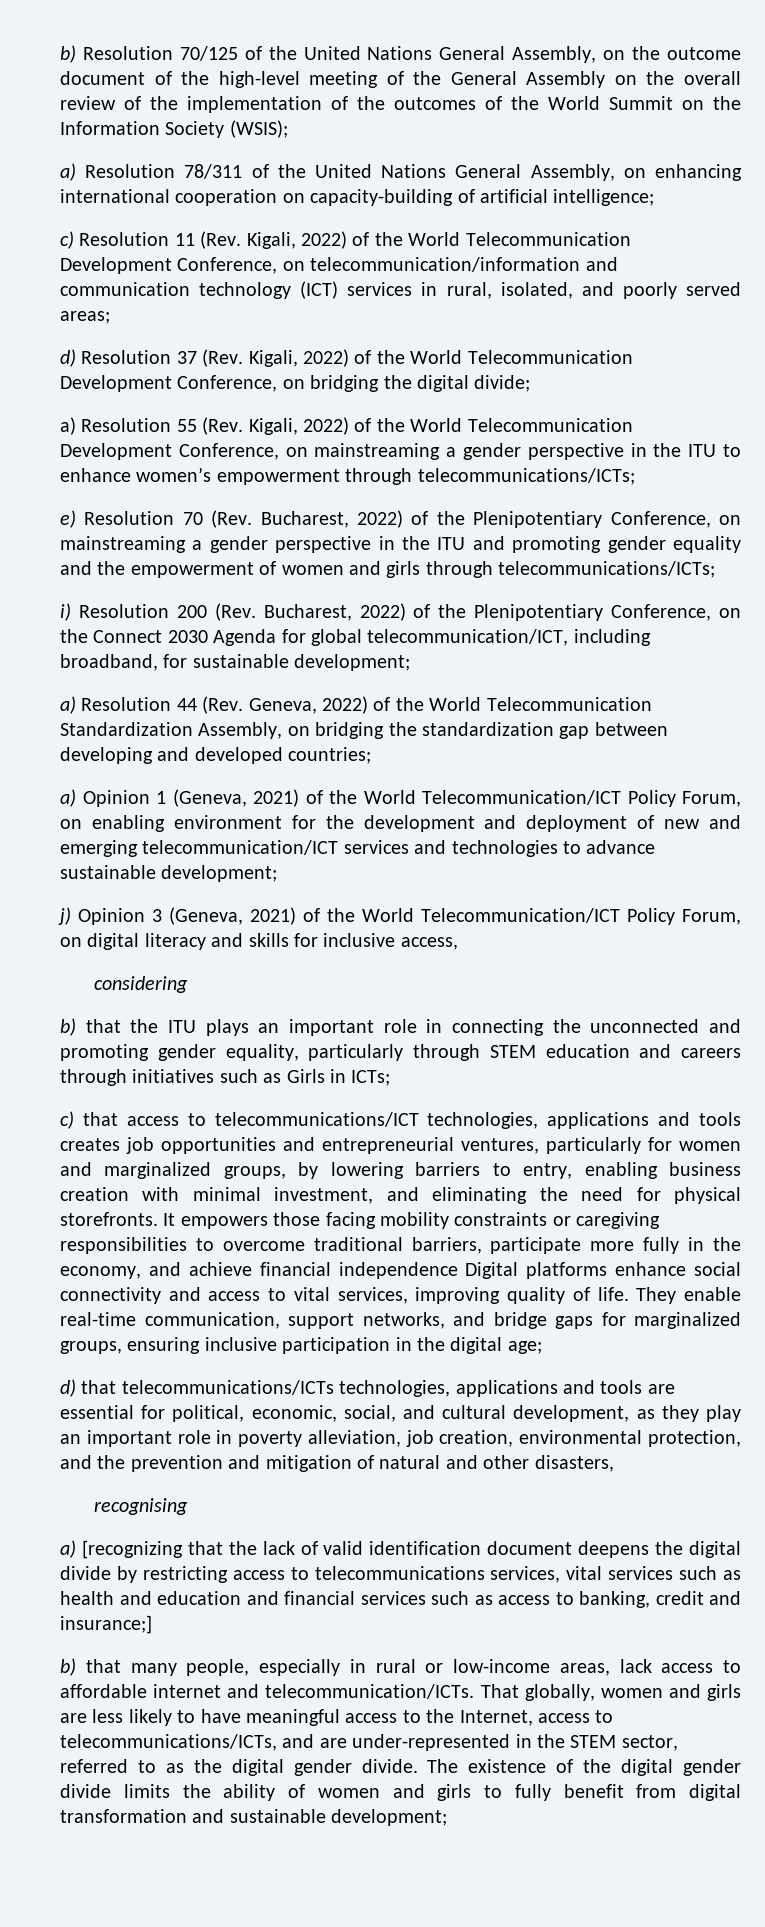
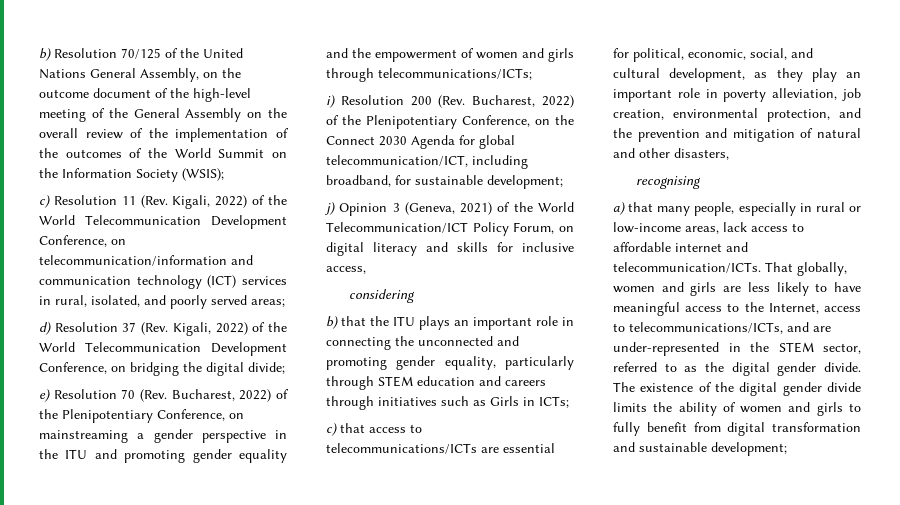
- a) Resolution 78/311 of the United Nations General Assembly, on enhancing international cooperation on capacity-building of artificial intelligence;
- a) Resolution 55 (Rev. Kigali, 2022) of the World Telecommunication Development Conference, on mainstreaming a gender perspective in the ITU to enhance women’s empowerment through telecommunications/ICTs;
- a) Resolution 44 (Rev. Geneva, 2022) of the World Telecommunication Standardization Assembly, on bridging the standardization gap between developing and developed countries;
- a) Opinion 1 (Geneva, 2021) of the World Telecommunication/ICT Policy Forum, on enabling environment for the development and deployment of new and emerging telecommunication/ICT services and technologies to advance sustainable development;
- c) that access to telecommunications/ICT technologies, applications and tools creates job opportunities and entrepreneurial ventures, particularly for women and marginalized groups, by lowering barriers to entry, enabling business creation with minimal investment, and eliminating the need for physical storefronts. It empowers those facing mobility constraints or caregiving responsibilities to overcome traditional barriers, participate more fully in the economy, and achieve financial independence Digital platforms enhance social connectivity and access to vital services, improving quality of life. They enable real-time communication, support networks, and bridge gaps for marginalized groups, ensuring inclusive participation in the digital age;
- d) that telecommunications/ICTs technologies, applications and tools are essential for political, economic, social, and cultural development, as they play an important role in poverty alleviation, job creation, environmental protection, and the prevention and mitigation of natural and other disasters,
+ c) that access to telecommunications/ICTs are essential for political, economic, social, and cultural development, as they play an important role in poverty alleviation, job creation, environmental protection, and the prevention and mitigation of natural and other disasters,
- a) [recognizing that the lack of valid identification document deepens the digital divide by restricting access to telecommunications services, vital services such as health and education and financial services such as access to banking, credit and insurance;]
- b) that many people, especially in rural or low-income areas, lack access to affordable internet and telecommunication/ICTs.
+ a) that many people, especially in rural or low-income areas, lack access to affordable internet and telecommunication/ICTs.

